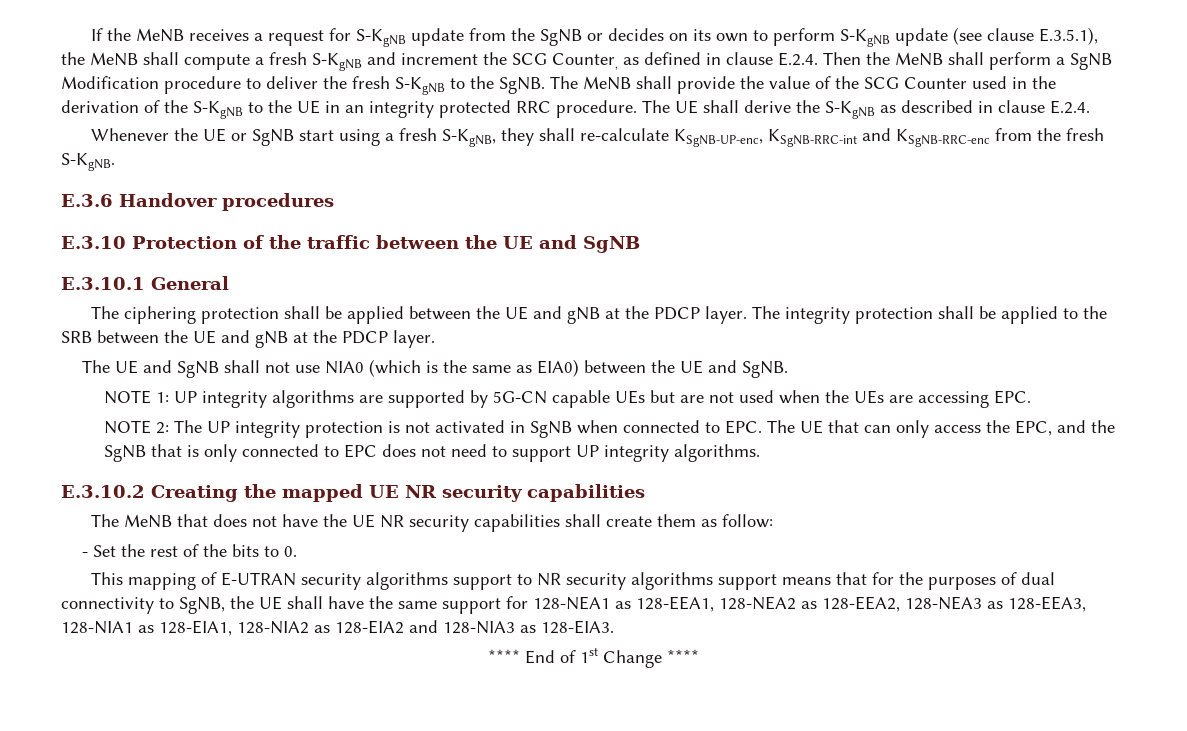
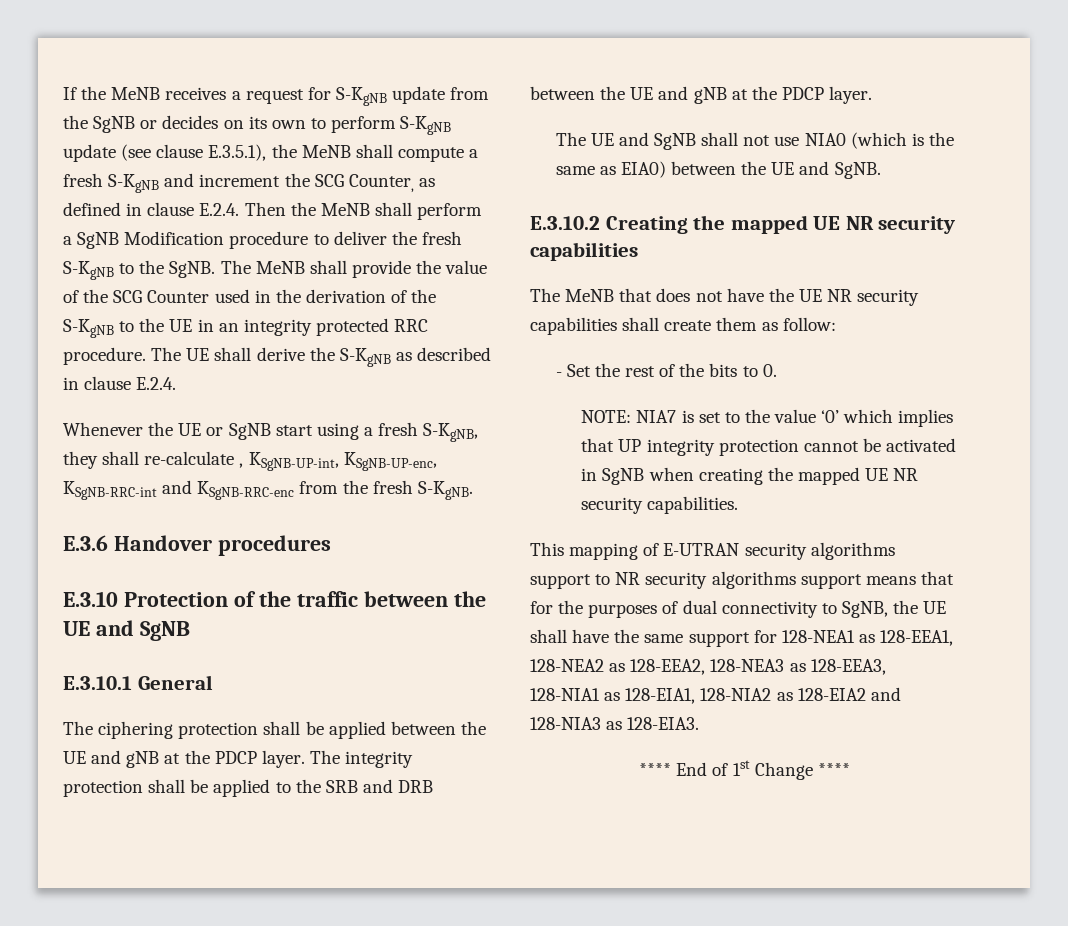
- Whenever the UE or SgNB start using a fresh S-KgNB, they shall re-calculate KSgNB-UP-enc, KSgNB-RRC-int and KSgNB-RRC-enc from the fresh S-KgNB.
+ Whenever the UE or SgNB start using a fresh S-KgNB, they shall re-calculate , KSgNB-UP-int, KSgNB-UP-enc, KSgNB-RRC-int and KSgNB-RRC-enc from the fresh S-KgNB.
- The integrity protection shall be applied to the SRB between the UE and gNB at the PDCP layer.
+ The integrity protection shall be applied to the SRB and DRB between the UE and gNB at the PDCP layer.
- NOTE 1: UP integrity algorithms are supported by 5G-CN capable UEs but are not used when the UEs are accessing EPC.
- NOTE 2: The UP integrity protection is not activated in SgNB when connected to EPC. The UE that can only access the EPC, and the SgNB that is only connected to EPC does not need to support UP integrity algorithms.
+ NOTE: NIA7 is set to the value ‘0’ which implies that UP integrity protection cannot be activated in SgNB when creating the mapped UE NR security capabilities.

